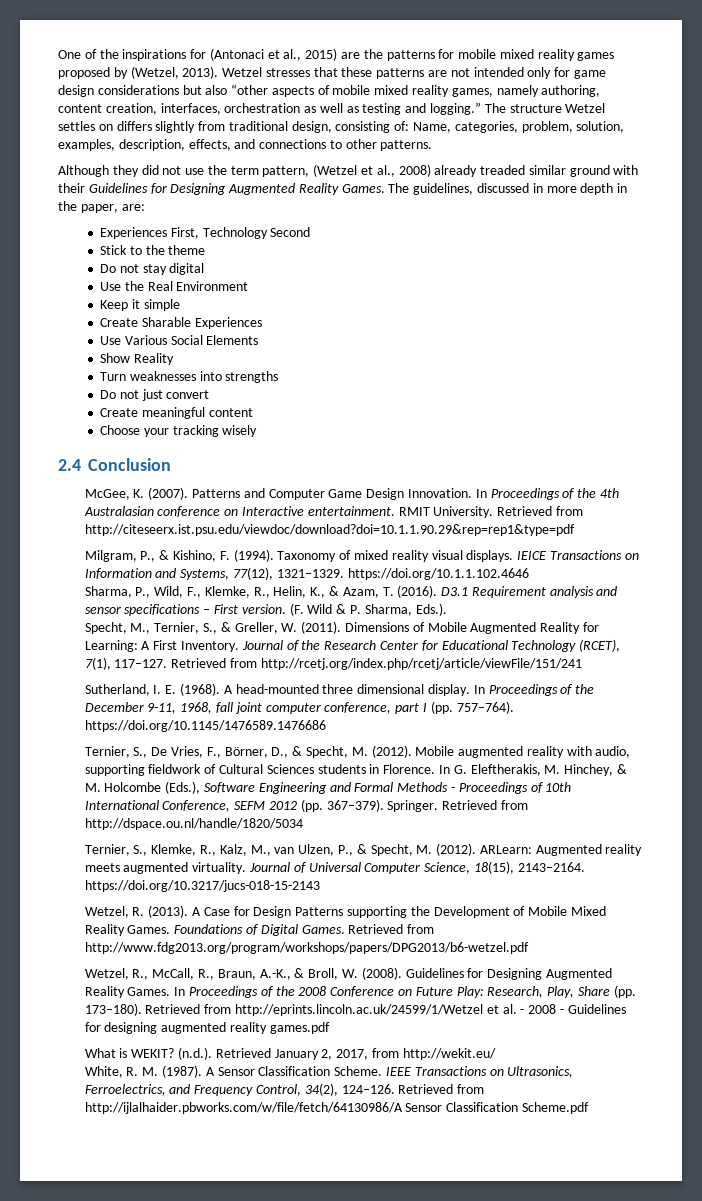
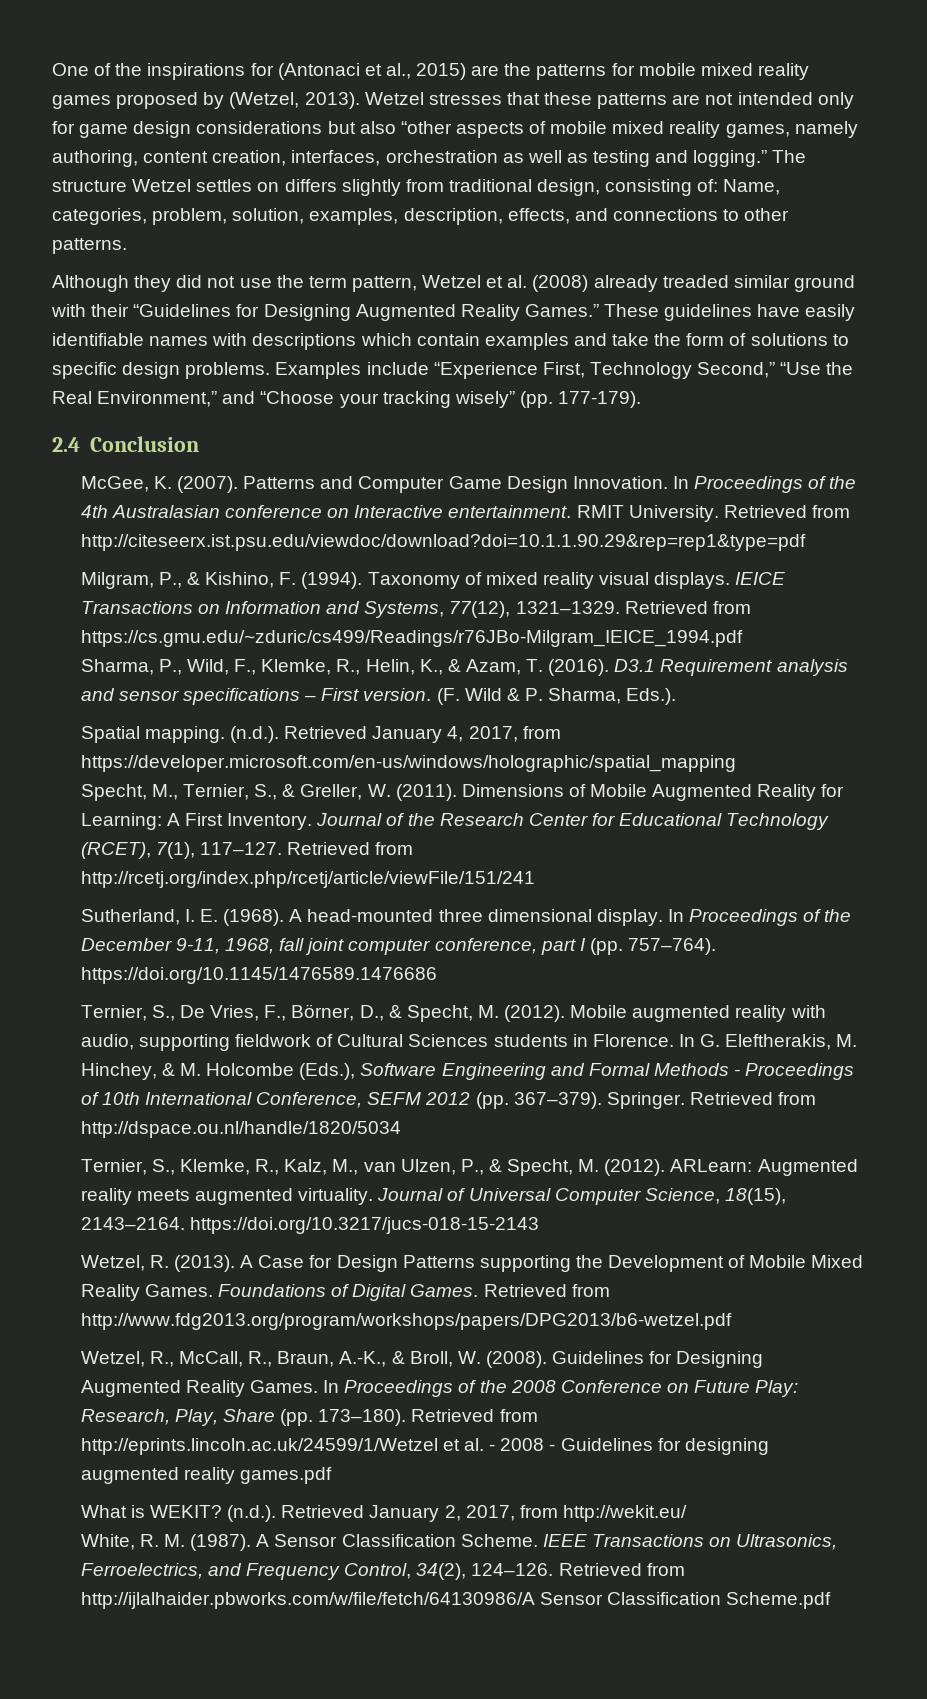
- Although they did not use the term pattern, (Wetzel et al., 2008) already treaded similar ground with their Guidelines for Designing Augmented Reality Games. The guidelines, discussed in more depth in the paper, are:
- Experiences First, Technology Second
- Stick to the theme
- Do not stay digital
- Use the Real Environment
- Keep it simple
- Create Sharable Experiences
- Use Various Social Elements
- Show Reality
- Turn weaknesses into strengths
- Do not just convert
- Create meaningful content
- Choose your tracking wisely
+ Although they did not use the term pattern, Wetzel et al. (2008) already treaded similar ground with their “Guidelines for Designing Augmented Reality Games.” These guidelines have easily identifiable names with descriptions which contain examples and take the form of solutions to specific design problems. Examples include “Experience First, Technology Second,” “Use the Real Environment,” and “Choose your tracking wisely” (pp. 177-179).
- IEICE Transactions on Information and Systems, 77(12), 1321–1329. https://doi.org/10.1.1.102.4646
+ IEICE Transactions on Information and Systems, 77(12), 1321–1329. Retrieved from https://cs.gmu.edu/~zduric/cs499/Readings/r76JBo-Milgram_IEICE_1994.pdf
+ Spatial mapping. (n.d.). Retrieved January 4, 2017, from https://developer.microsoft.com/en-us/windows/holographic/spatial_mapping

